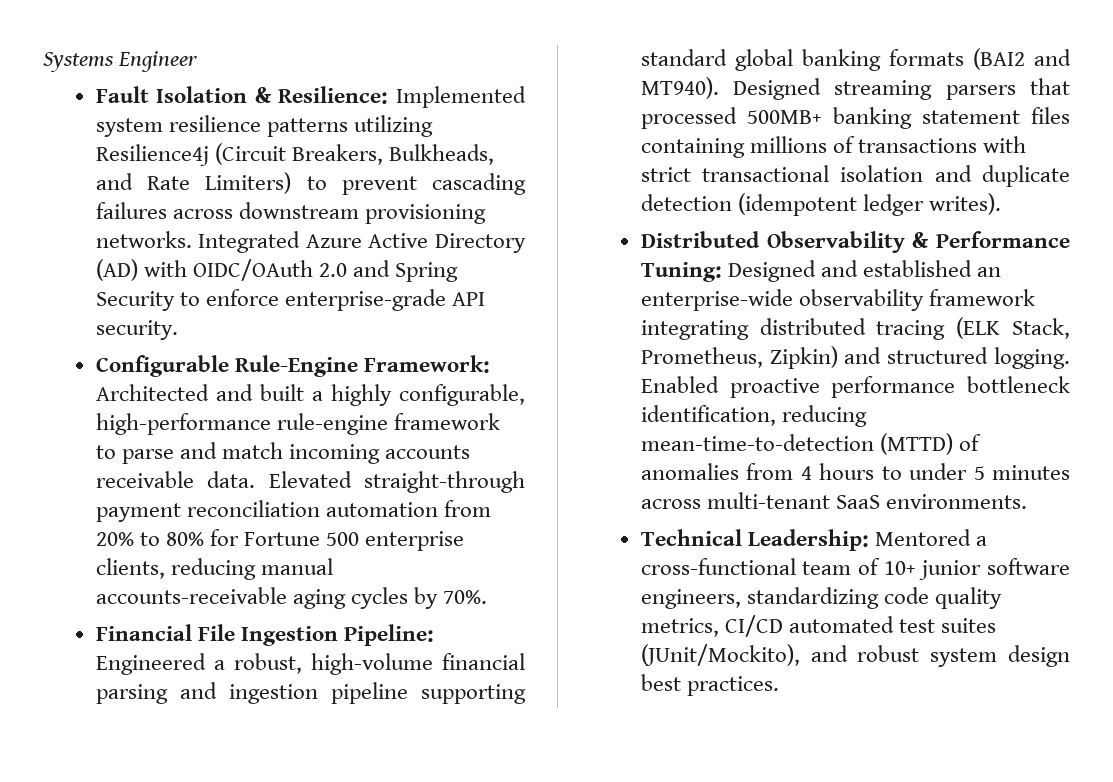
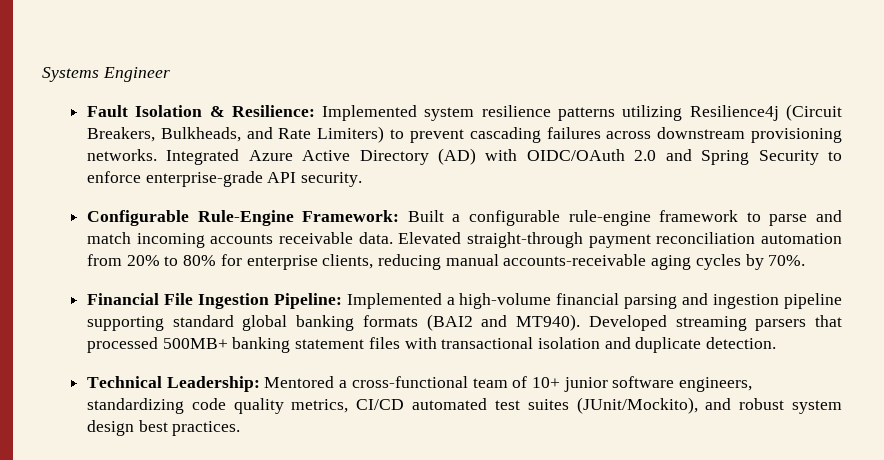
- Configurable Rule-Engine Framework: Architected and built a highly configurable, high-performance rule-engine framework to parse and match incoming accounts receivable data.
+ Configurable Rule-Engine Framework: Built a configurable rule-engine framework to parse and match incoming accounts receivable data.
- Elevated straight-through payment reconciliation automation from 20% to 80% for Fortune 500 enterprise clients, reducing manual accounts-receivable aging cycles by 70%.
+ Elevated straight-through payment reconciliation automation from 20% to 80% for enterprise clients, reducing manual accounts-receivable aging cycles by 70%.
- Financial File Ingestion Pipeline: Engineered a robust, high-volume financial parsing and ingestion pipeline supporting standard global banking formats (BAI2 and MT940).
+ Financial File Ingestion Pipeline: Implemented a high-volume financial parsing and ingestion pipeline supporting standard global banking formats (BAI2 and MT940).
- Designed streaming parsers that processed 500MB+ banking statement files containing millions of transactions with strict transactional isolation and duplicate detection (idempotent ledger writes).
- Distributed Observability & Performance Tuning: Designed and established an enterprise-wide observability framework integrating distributed tracing (ELK Stack, Prometheus, Zipkin) and structured logging. Enabled proactive performance bottleneck identification, reducing mean-time-to-detection (MTTD) of anomalies from 4 hours to under 5 minutes across multi-tenant SaaS environments.
+ Developed streaming parsers that processed 500MB+ banking statement files with transactional isolation and duplicate detection.

